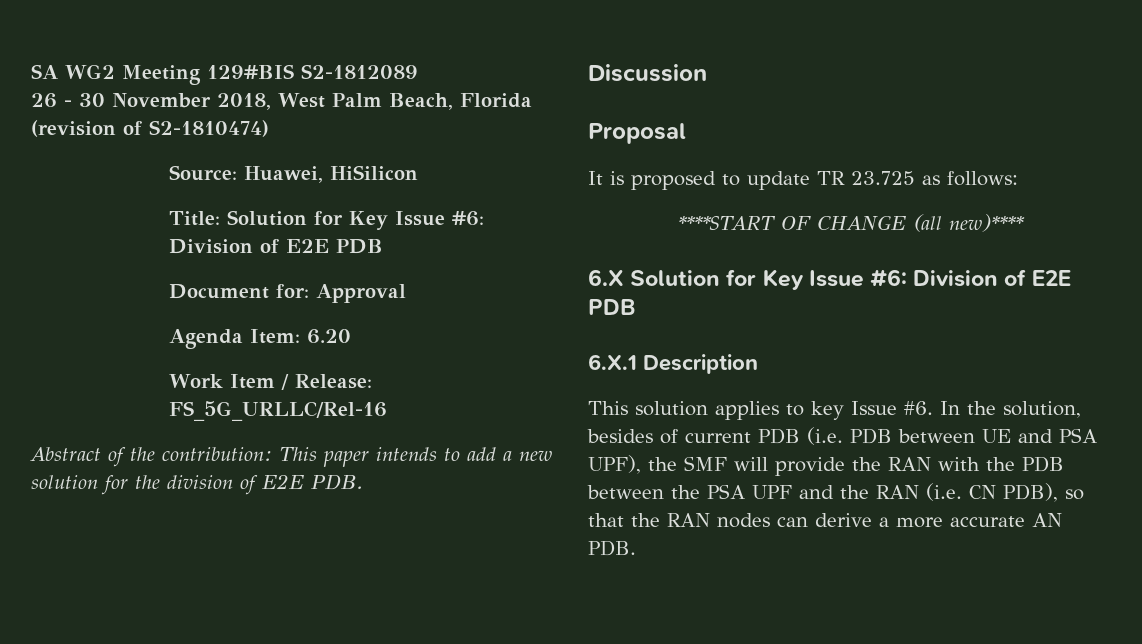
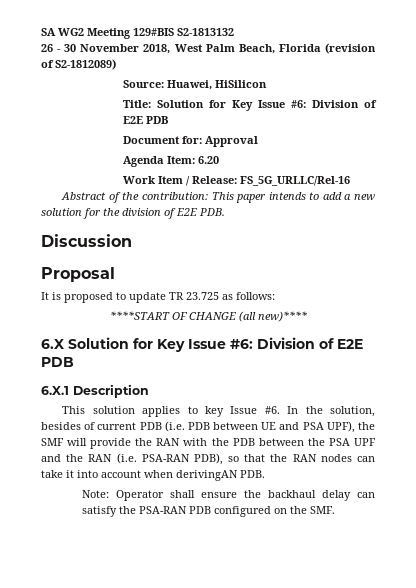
- SA WG2 Meeting 129#BIS S2-1812089
+ SA WG2 Meeting 129#BIS S2-1813132
- 26 - 30 November 2018, West Palm Beach, Florida (revision of S2-1810474)
+ 26 - 30 November 2018, West Palm Beach, Florida (revision of S2-1812089)
- In the solution, besides of current PDB (i.e. PDB between UE and PSA UPF), the SMF will provide the RAN with the PDB between the PSA UPF and the RAN (i.e. CN PDB), so that the RAN nodes can derive a more accurate AN PDB.
+ In the solution, besides of current PDB (i.e. PDB between UE and PSA UPF), the SMF will provide the RAN with the PDB between the PSA UPF and the RAN (i.e. PSA-RAN PDB), so that the RAN nodes can take it into account when derivingAN PDB.
+ Note: Operator shall ensure the backhaul delay can satisfy the PSA-RAN PDB configured on the SMF.

